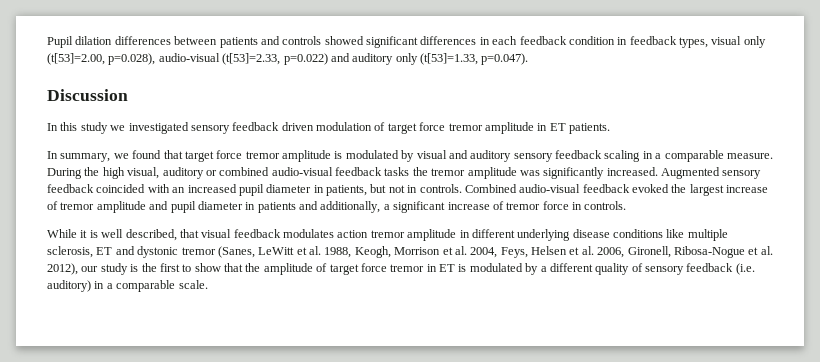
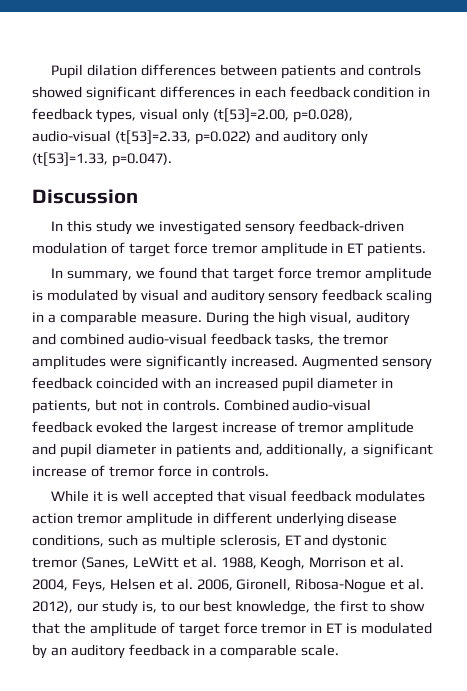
- In this study we investigated sensory feedback driven modulation of target force tremor amplitude in ET patients.
+ In this study we investigated sensory feedback-driven modulation of target force tremor amplitude in ET patients.
- During the high visual, auditory or combined audio-visual feedback tasks the tremor amplitude was significantly increased.
+ During the high visual, auditory and combined audio-visual feedback tasks, the tremor amplitudes were significantly increased.
- Combined audio-visual feedback evoked the largest increase of tremor amplitude and pupil diameter in patients and additionally, a significant increase of tremor force in controls.
+ Combined audio-visual feedback evoked the largest increase of tremor amplitude and pupil diameter in patients and, additionally, a significant increase of tremor force in controls.
- While it is well described, that visual feedback modulates action tremor amplitude in different underlying disease conditions like multiple sclerosis, ET and dystonic tremor (Sanes, LeWitt et al. 1988, Keogh, Morrison et al. 2004, Feys, Helsen et al. 2006, Gironell, Ribosa-Nogue et al. 2012), our study is the first to show that the amplitude of target force tremor in ET is modulated by a different quality of sensory feedback (i.e. auditory) in a comparable scale.
+ While it is well accepted that visual feedback modulates action tremor amplitude in different underlying disease conditions, such as multiple sclerosis, ET and dystonic tremor (Sanes, LeWitt et al. 1988, Keogh, Morrison et al. 2004, Feys, Helsen et al. 2006, Gironell, Ribosa-Nogue et al. 2012), our study is, to our best knowledge, the first to show that the amplitude of target force tremor in ET is modulated by an auditory feedback in a comparable scale.

